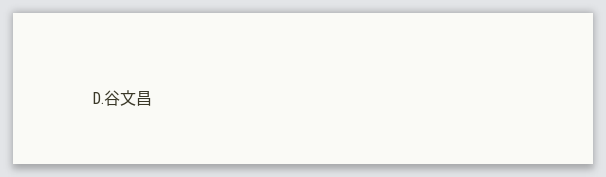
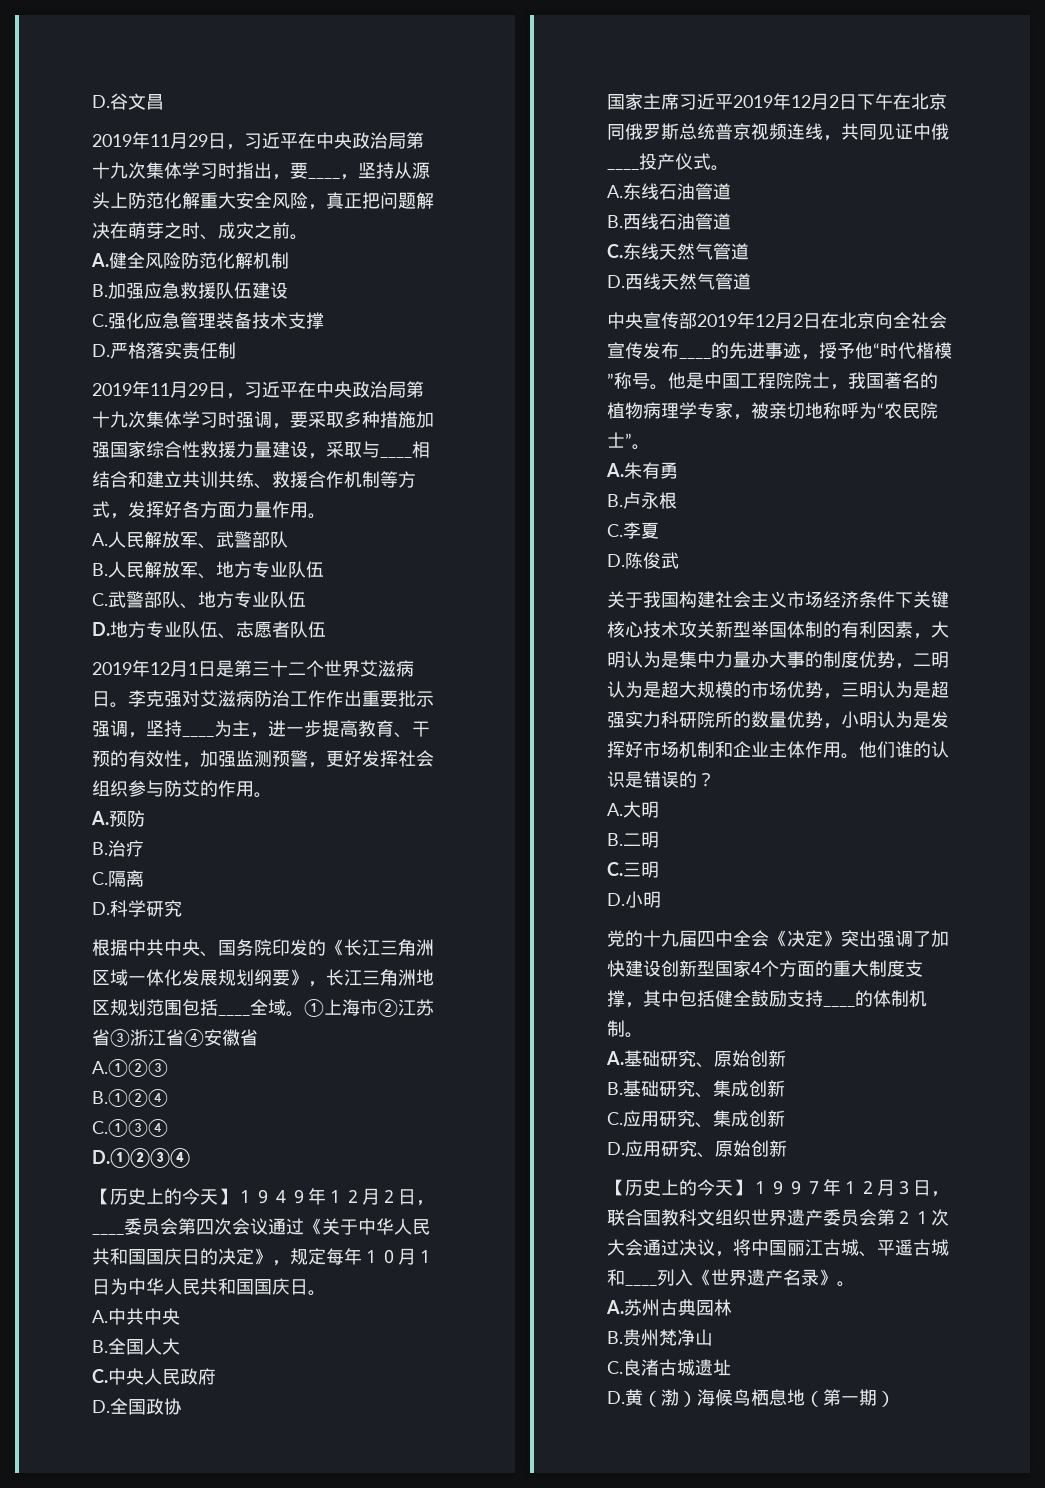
+ 2019年11月29日，习近平在中央政治局第十九次集体学习时指出，要____，坚持从源头上防范化解重大安全风险，真正把问题解决在萌芽之时、成灾之前。
+ A.健全风险防范化解机制
+ B.加强应急救援队伍建设
+ C.强化应急管理装备技术支撑
+ D.严格落实责任制
+ 2019年11月29日，习近平在中央政治局第十九次集体学习时强调，要采取多种措施加强国家综合性救援力量建设，采取与____相结合和建立共训共练、救援合作机制等方式，发挥好各方面力量作用。
+ A.人民解放军、武警部队
+ B.人民解放军、地方专业队伍
+ C.武警部队、地方专业队伍
+ D.地方专业队伍、志愿者队伍
+ 2019年12月1日是第三十二个世界艾滋病日。李克强对艾滋病防治工作作出重要批示强调，坚持____为主，进一步提高教育、干预的有效性，加强监测预警，更好发挥社会组织参与防艾的作用。
+ A.预防
+ B.治疗
+ C.隔离
+ D.科学研究
+ 根据中共中央、国务院印发的《长江三角洲区域一体化发展规划纲要》，长江三角洲地区规划范围包括____全域。①上海市②江苏省③浙江省④安徽省
+ A.①②③
+ B.①②④
+ C.①③④
+ D.①②③④
+ 【历史上的今天】１９４９年１２月２日，____委员会第四次会议通过《关于中华人民共和国国庆日的决定》，规定每年１０月１日为中华人民共和国国庆日。
+ A.中共中央
+ B.全国人大
+ C.中央人民政府
+ D.全国政协
+ 国家主席习近平2019年12月2日下午在北京同俄罗斯总统普京视频连线，共同见证中俄____投产仪式。
+ A.东线石油管道
+ B.西线石油管道
+ C.东线天然气管道
+ D.西线天然气管道
+ 中央宣传部2019年12月2日在北京向全社会宣传发布____的先进事迹，授予他“时代楷模”称号。他是中国工程院院士，我国著名的植物病理学专家，被亲切地称呼为“农民院士”。
+ A.朱有勇
+ B.卢永根
+ C.李夏
+ D.陈俊武
+ 关于我国构建社会主义市场经济条件下关键核心技术攻关新型举国体制的有利因素，大明认为是集中力量办大事的制度优势，二明认为是超大规模的市场优势，三明认为是超强实力科研院所的数量优势，小明认为是发挥好市场机制和企业主体作用。他们谁的认识是错误的？
+ A.大明
+ B.二明
+ C.三明
+ D.小明
+ 党的十九届四中全会《决定》突出强调了加快建设创新型国家4个方面的重大制度支撑，其中包括健全鼓励支持____的体制机制。
+ A.基础研究、原始创新
+ B.基础研究、集成创新
+ C.应用研究、集成创新
+ D.应用研究、原始创新
+ 【历史上的今天】１９９７年１２月３日，联合国教科文组织世界遗产委员会第２１次大会通过决议，将中国丽江古城、平遥古城和____列入《世界遗产名录》。
+ A.苏州古典园林
+ B.贵州梵净山
+ C.良渚古城遗址
+ D.黄（渤）海候鸟栖息地（第一期）

